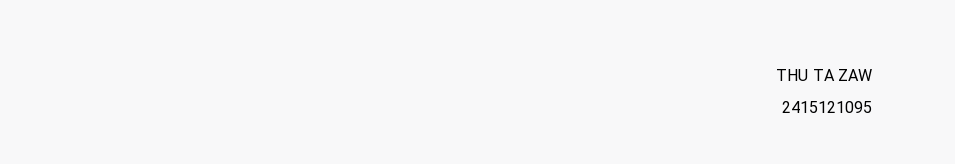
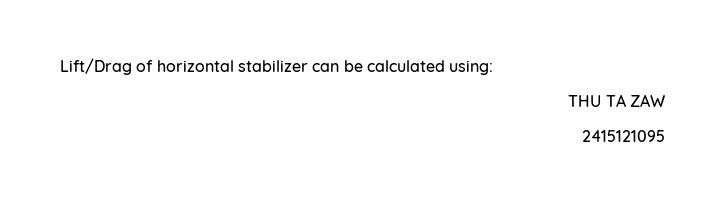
+ Lift/Drag of horizontal stabilizer can be calculated using:

